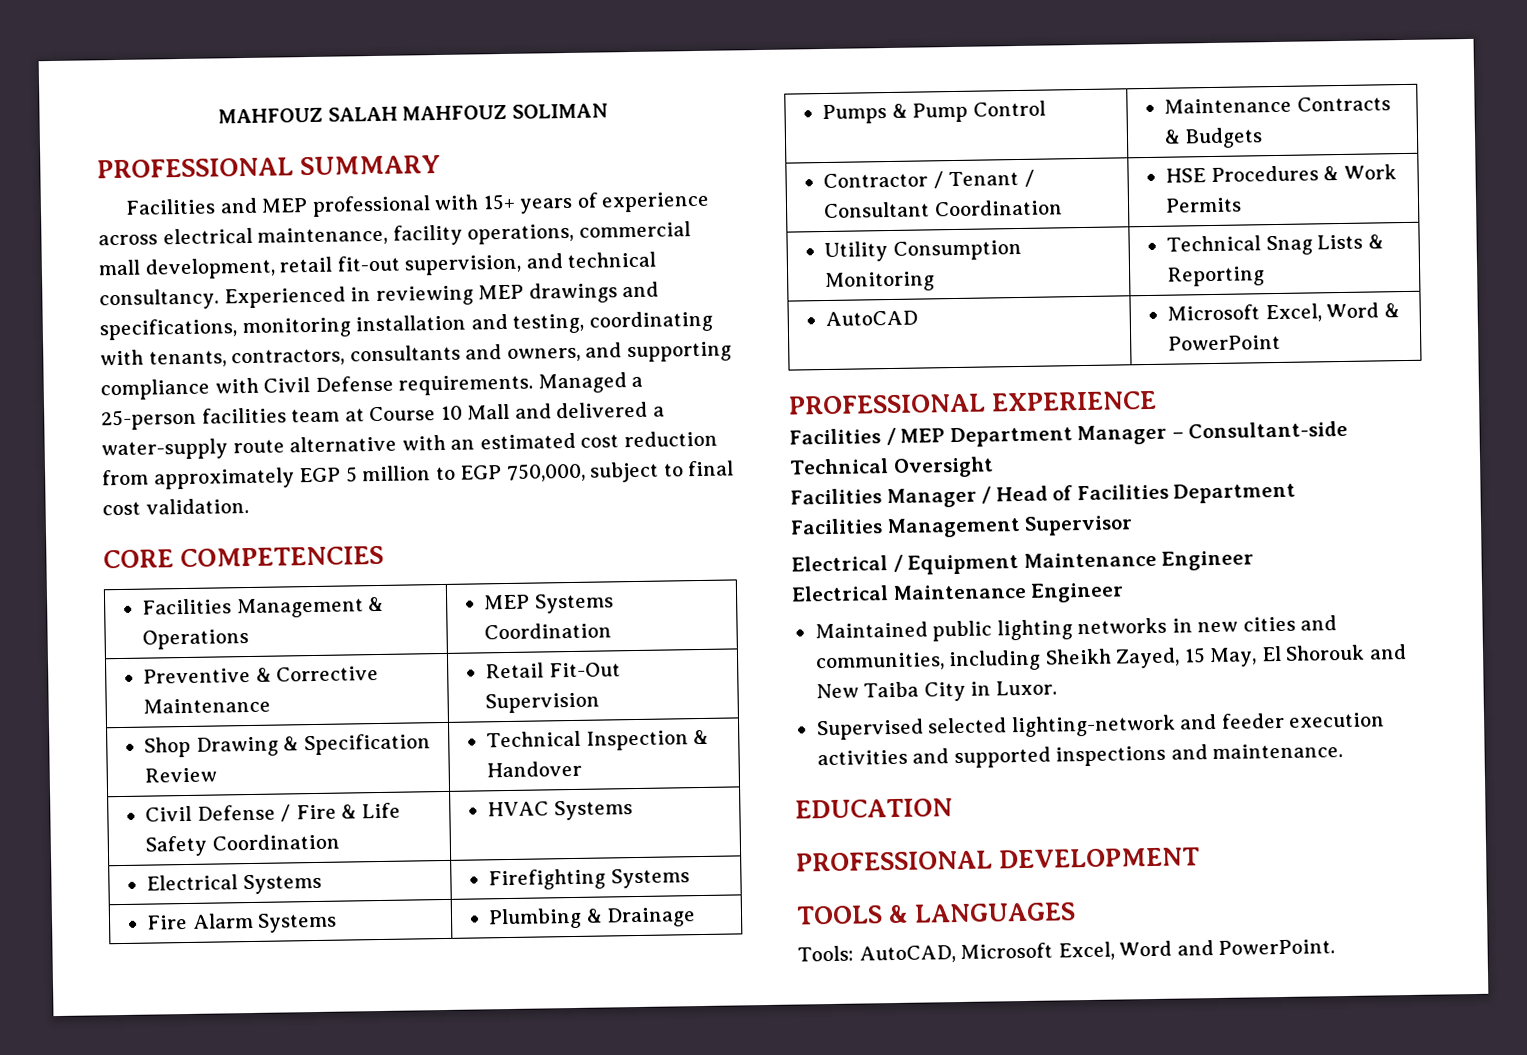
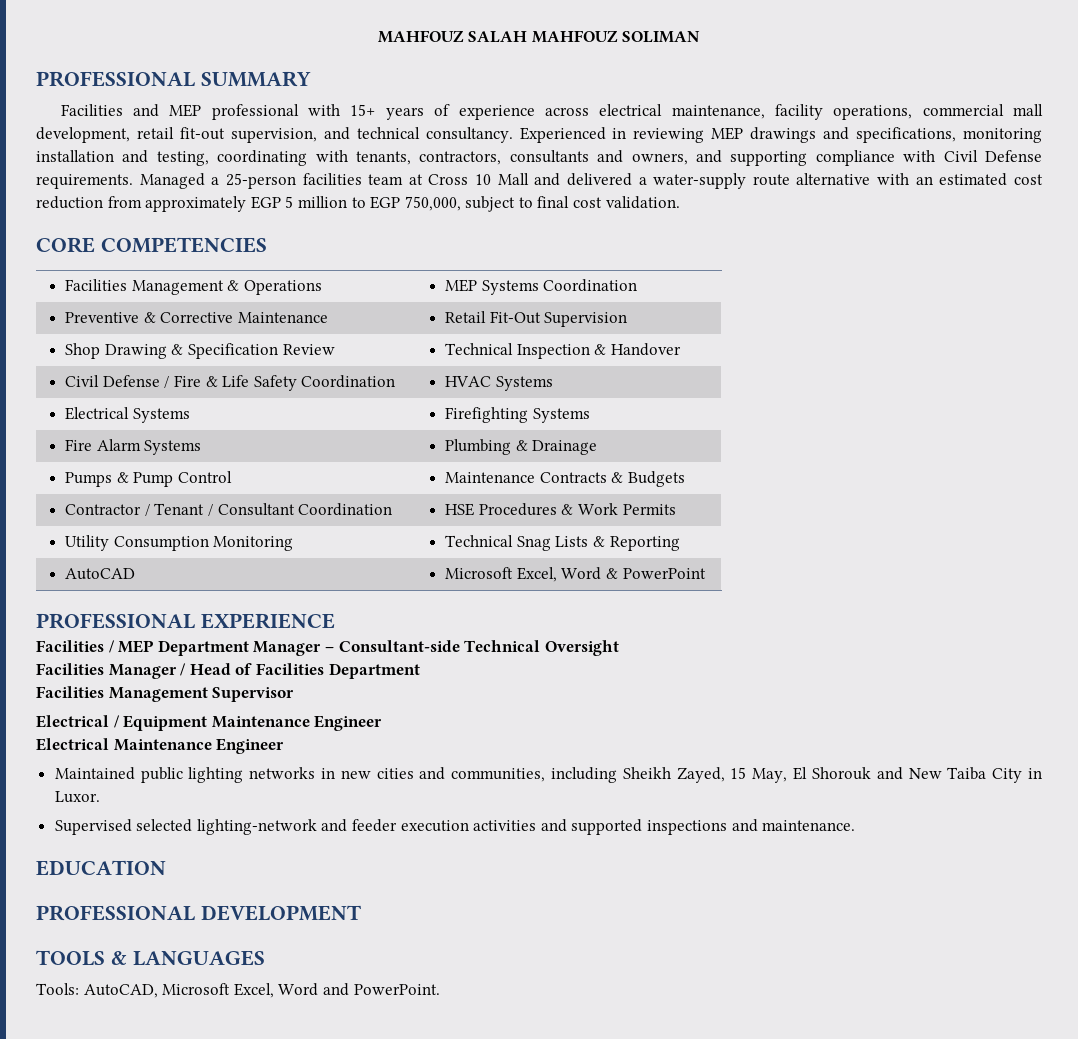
- Managed a 25-person facilities team at Course 10 Mall and delivered a water-supply route alternative with an estimated cost reduction from approximately EGP 5 million to EGP 750,000, subject to final cost validation.
+ Managed a 25-person facilities team at Cross 10 Mall and delivered a water-supply route alternative with an estimated cost reduction from approximately EGP 5 million to EGP 750,000, subject to final cost validation.

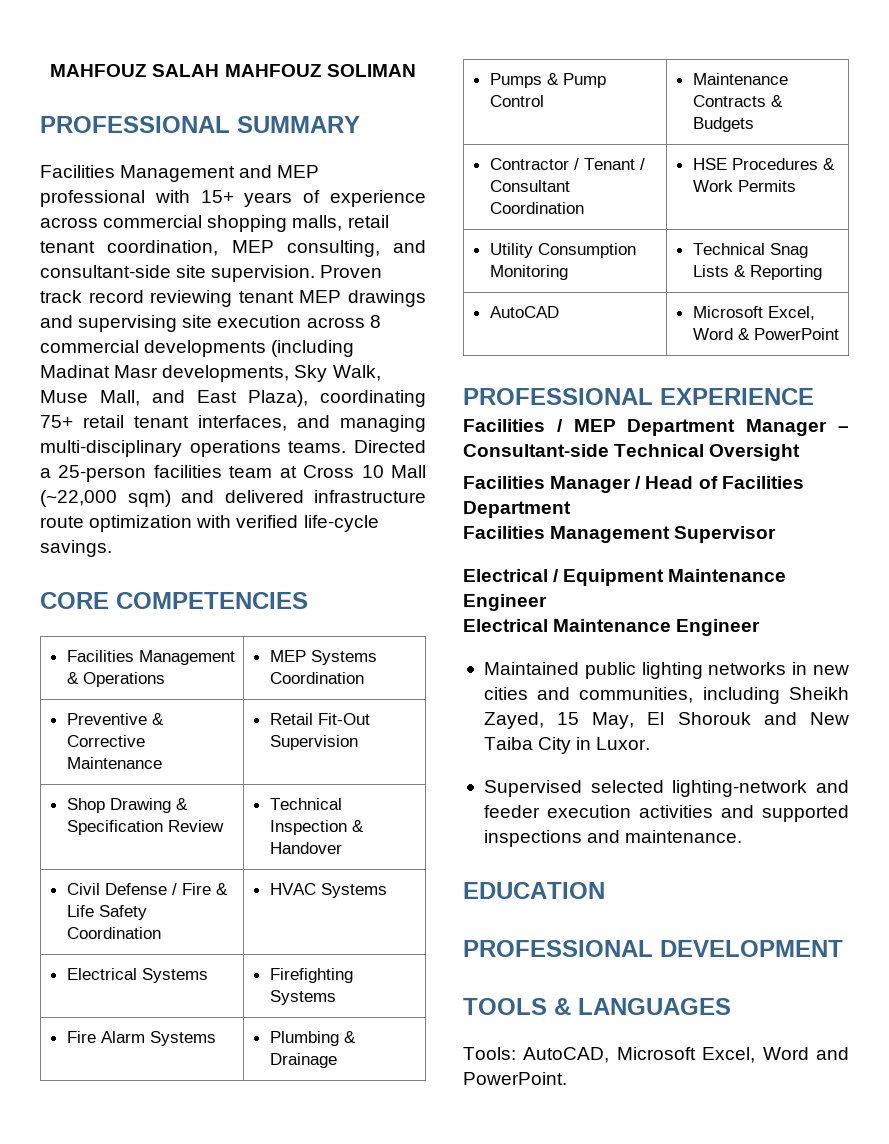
- Facilities and MEP professional with 15+ years of experience across electrical maintenance, facility operations, commercial mall development, retail fit-out supervision, and technical consultancy. Experienced in reviewing MEP drawings and specifications, monitoring installation and testing, coordinating with tenants, contractors, consultants and owners, and supporting compliance with Civil Defense requirements. Managed a 25-person facilities team at Cross 10 Mall and delivered a water-supply route alternative with an estimated cost reduction from approximately EGP 5 million to EGP 750,000, subject to final cost validation.
+ Facilities Management and MEP professional with 15+ years of experience across commercial shopping malls, retail tenant coordination, MEP consulting, and consultant-side site supervision. Proven track record reviewing tenant MEP drawings and supervising site execution across 8 commercial developments (including Madinat Masr developments, Sky Walk, Muse Mall, and East Plaza), coordinating 75+ retail tenant interfaces, and managing multi-disciplinary operations teams. Directed a 25-person facilities team at Cross 10 Mall (~22,000 sqm) and delivered infrastructure route optimization with verified life-cycle savings.

